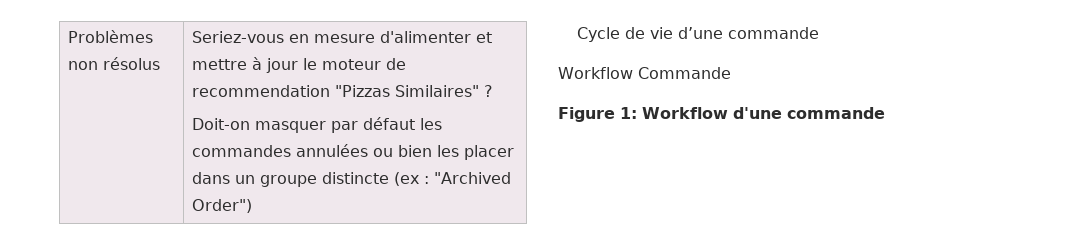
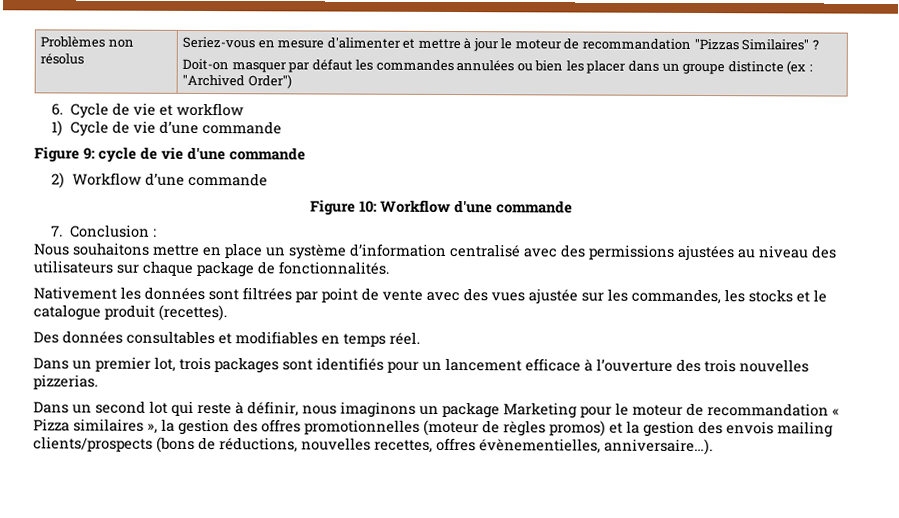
- Problèmes non résolus | Seriez-vous en mesure d'alimenter et mettre à jour le moteur de recommendation "Pizzas Similaires" ?
+ Problèmes non résolus | Seriez-vous en mesure d'alimenter et mettre à jour le moteur de recommandation "Pizzas Similaires" ?
- Cycle de vie d’une commande
+ 6. Cycle de vie et workflow
+ 1) Cycle de vie d’une commande
- Workflow Commande
- Figure 1: Workflow d'une commande
+ Figure 9: cycle de vie d'une commande
+ 2) Workflow d’une commande
+ Figure 10: Workflow d'une commande
+ 7. Conclusion :
+ Nous souhaitons mettre en place un système d’information centralisé avec des permissions ajustées au niveau des utilisateurs sur chaque package de fonctionnalités.
+ Nativement les données sont filtrées par point de vente avec des vues ajustée sur les commandes, les stocks et le catalogue produit (recettes).
+ Des données consultables et modifiables en temps réel.
+ Dans un premier lot, trois packages sont identifiés pour un lancement efficace à l’ouverture des trois nouvelles pizzerias.
+ Dans un second lot qui reste à définir, nous imaginons un package Marketing pour le moteur de recommandation « Pizza similaires », la gestion des offres promotionnelles (moteur de règles promos) et la gestion des envois mailing clients/prospects (bons de réductions, nouvelles recettes, offres évènementielles, anniversaire…).

